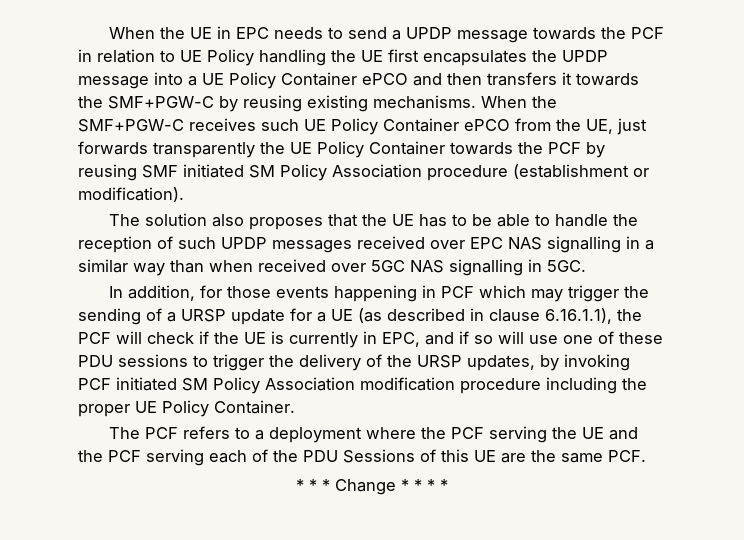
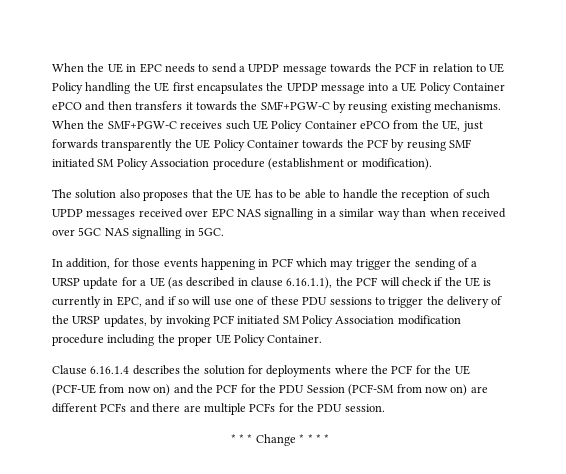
- The PCF refers to a deployment where the PCF serving the UE and the PCF serving each of the PDU Sessions of this UE are the same PCF.
+ Clause 6.16.1.4 describes the solution for deployments where the PCF for the UE (PCF-UE from now on) and the PCF for the PDU Session (PCF-SM from now on) are different PCFs and there are multiple PCFs for the PDU session.

